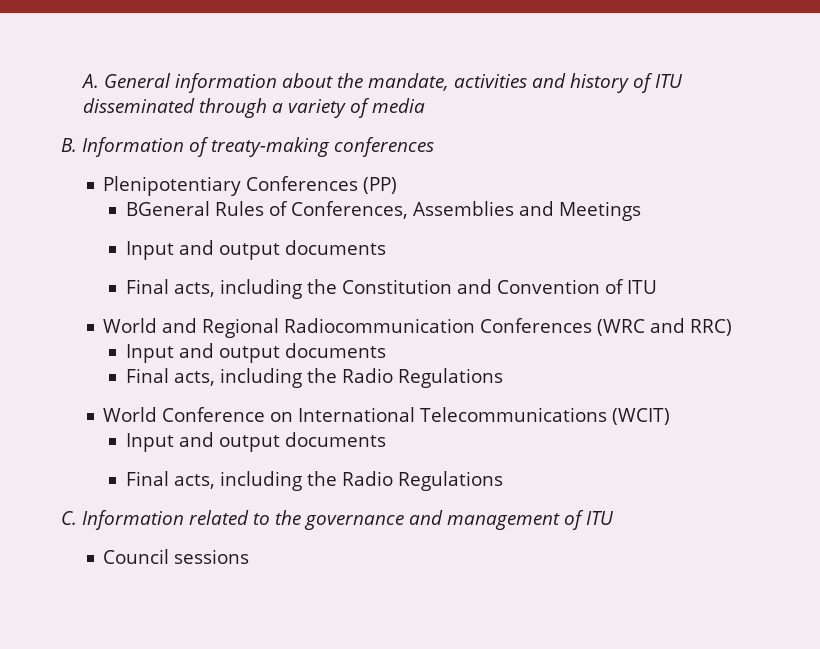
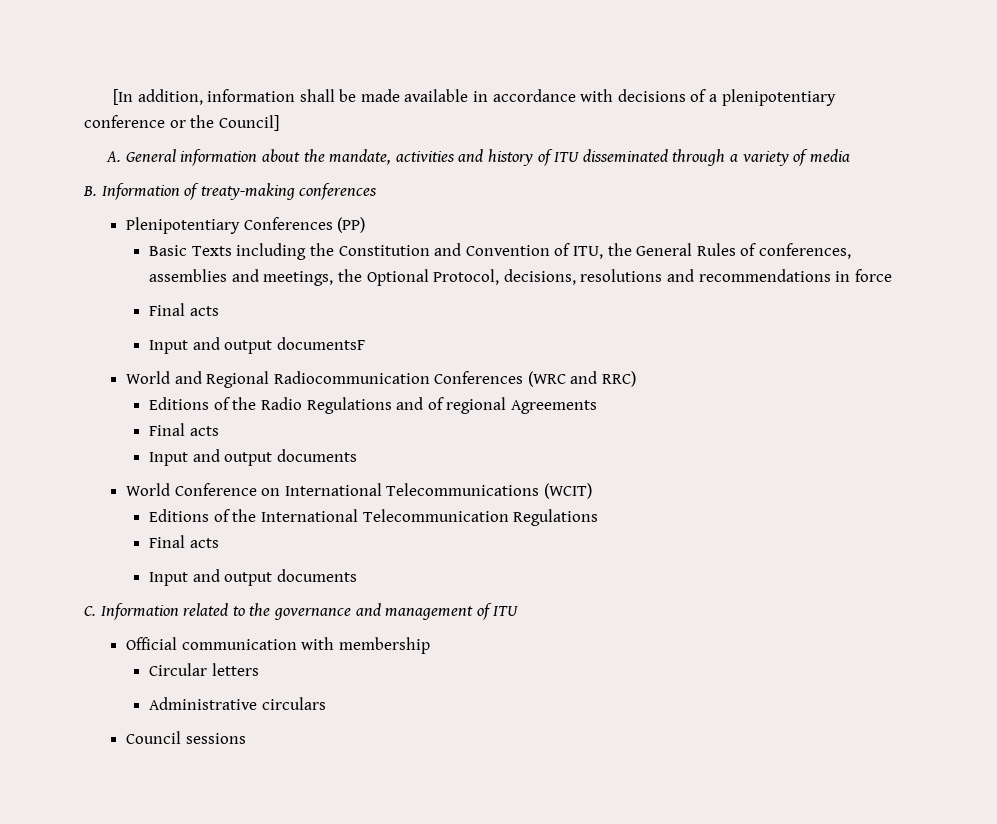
+ [In addition, information shall be made available in accordance with decisions of a plenipotentiary conference or the Council]
- BGeneral Rules of Conferences, Assemblies and Meetings
- Input and output documents
- Final acts, including the Constitution and Convention of ITU
+ Basic Texts including the Constitution and Convention of ITU, the General Rules of conferences, assemblies and meetings, the Optional Protocol, decisions, resolutions and recommendations in force
+ Final acts
+ Input and output documentsF
  World and Regional Radiocommunication Conferences (WRC and RRC)
+ Editions of the Radio Regulations and of regional Agreements
+ Final acts
  Input and output documents
- Final acts, including the Radio Regulations
  World Conference on International Telecommunications (WCIT)
+ Editions of the International Telecommunication Regulations
+ Final acts
  Input and output documents
- Final acts, including the Radio Regulations
+ Official communication with membership
+ Circular letters
+ Administrative circulars

